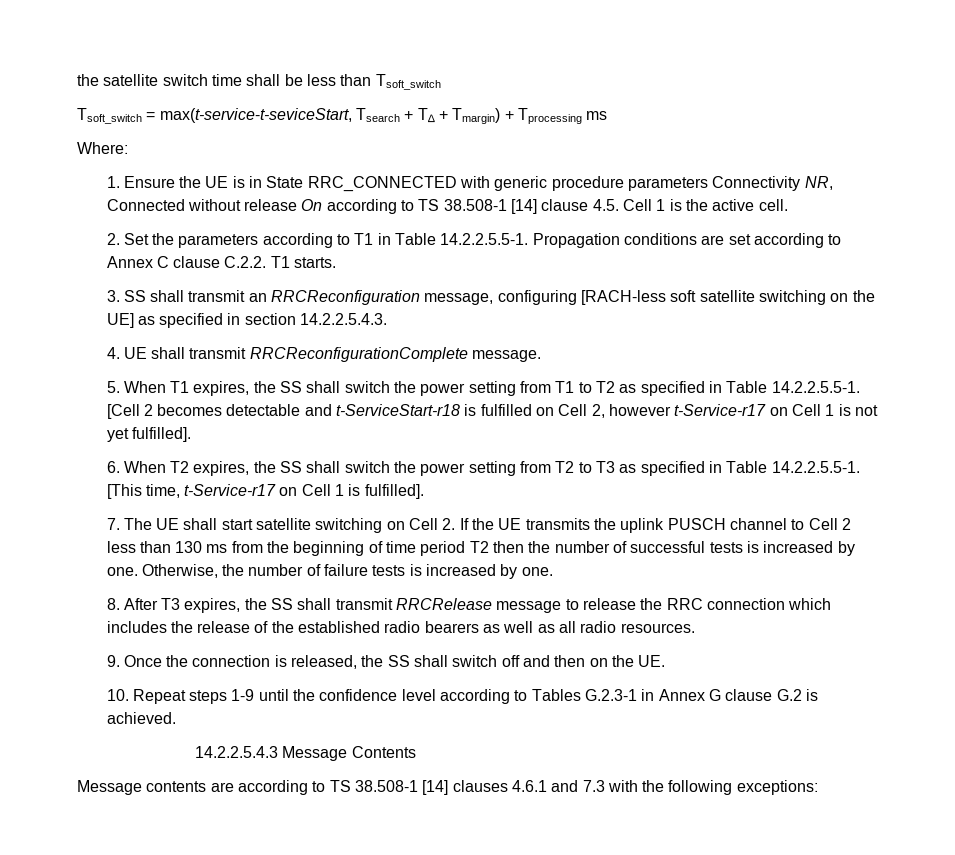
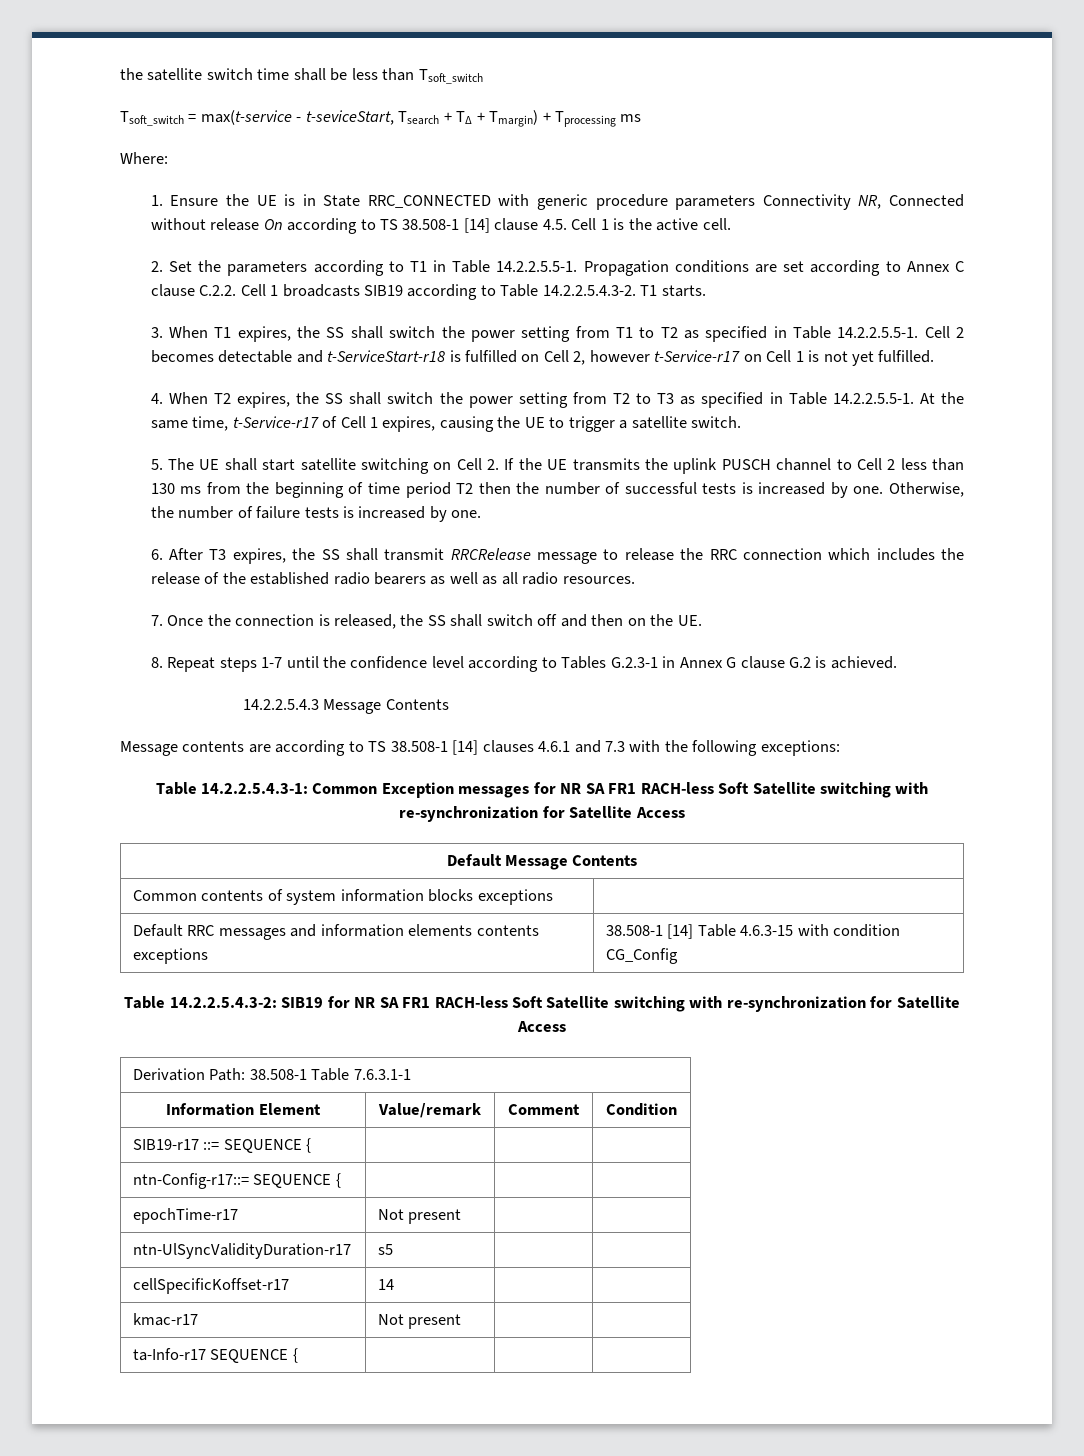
- Tsoft_switch = max(t-service-t-seviceStart, Tsearch + T∆ + Tmargin) + Tprocessing ms
+ Tsoft_switch = max(t-service - t-seviceStart, Tsearch + T∆ + Tmargin) + Tprocessing ms
- 2. Set the parameters according to T1 in Table 14.2.2.5.5-1. Propagation conditions are set according to Annex C clause C.2.2. T1 starts.
- 3. SS shall transmit an RRCReconfiguration message, configuring [RACH-less soft satellite switching on the UE] as specified in section 14.2.2.5.4.3.
- 4. UE shall transmit RRCReconfigurationComplete message.
- 5. When T1 expires, the SS shall switch the power setting from T1 to T2 as specified in Table 14.2.2.5.5-1. [Cell 2 becomes detectable and t-ServiceStart-r18 is fulfilled on Cell 2, however t-Service-r17 on Cell 1 is not yet fulfilled].
- 6. When T2 expires, the SS shall switch the power setting from T2 to T3 as specified in Table 14.2.2.5.5-1. [This time, t-Service-r17 on Cell 1 is fulfilled].
- 7. The UE shall start satellite switching on Cell 2. If the UE transmits the uplink PUSCH channel to Cell 2 less than 130 ms from the beginning of time period T2 then the number of successful tests is increased by one.
+ 2. Set the parameters according to T1 in Table 14.2.2.5.5-1. Propagation conditions are set according to Annex C clause C.2.2. Cell 1 broadcasts SIB19 according to Table 14.2.2.5.4.3-2. T1 starts.
+ 3. When T1 expires, the SS shall switch the power setting from T1 to T2 as specified in Table 14.2.2.5.5-1. Cell 2 becomes detectable and t-ServiceStart-r18 is fulfilled on Cell 2, however t-Service-r17 on Cell 1 is not yet fulfilled.
+ 4. When T2 expires, the SS shall switch the power setting from T2 to T3 as specified in Table 14.2.2.5.5-1. At the same time, t-Service-r17 of Cell 1 expires, causing the UE to trigger a satellite switch.
+ 5. The UE shall start satellite switching on Cell 2. If the UE transmits the uplink PUSCH channel to Cell 2 less than 130 ms from the beginning of time period T2 then the number of successful tests is increased by one.
- 8. After T3 expires, the SS shall transmit RRCRelease message to release the RRC connection which includes the release of the established radio bearers as well as all radio resources.
+ 6. After T3 expires, the SS shall transmit RRCRelease message to release the RRC connection which includes the release of the established radio bearers as well as all radio resources.
- 9. Once the connection is released, the SS shall switch off and then on the UE.
+ 7. Once the connection is released, the SS shall switch off and then on the UE.
- 10. Repeat steps 1-9 until the confidence level according to Tables G.2.3-1 in Annex G clause G.2 is achieved.
+ 8. Repeat steps 1-7 until the confidence level according to Tables G.2.3-1 in Annex G clause G.2 is achieved.
+ Table 14.2.2.5.4.3-1: Common Exception messages for NR SA FR1 RACH-less Soft Satellite switching with re-synchronization for Satellite Access
+ Default Message Contents
+ Common contents of system information blocks exceptions |
+ Default RRC messages and information elements contents exceptions | 38.508-1 [14] Table 4.6.3-15 with condition CG_Config
+ Table 14.2.2.5.4.3-2: SIB19 for NR SA FR1 RACH-less Soft Satellite switching with re-synchronization for Satellite Access
+ Derivation Path: 38.508-1 Table 7.6.3.1-1
+ Information Element | Value/remark | Comment | Condition
+ SIB19-r17 ::= SEQUENCE { | | |
+ ntn-Config-r17::= SEQUENCE { | | |
+ epochTime-r17 | Not present | |
+ ntn-UlSyncValidityDuration-r17 | s5 | |
+ cellSpecificKoffset-r17 | 14 | |
+ kmac-r17 | Not present | |
+ ta-Info-r17 SEQUENCE { | | |

